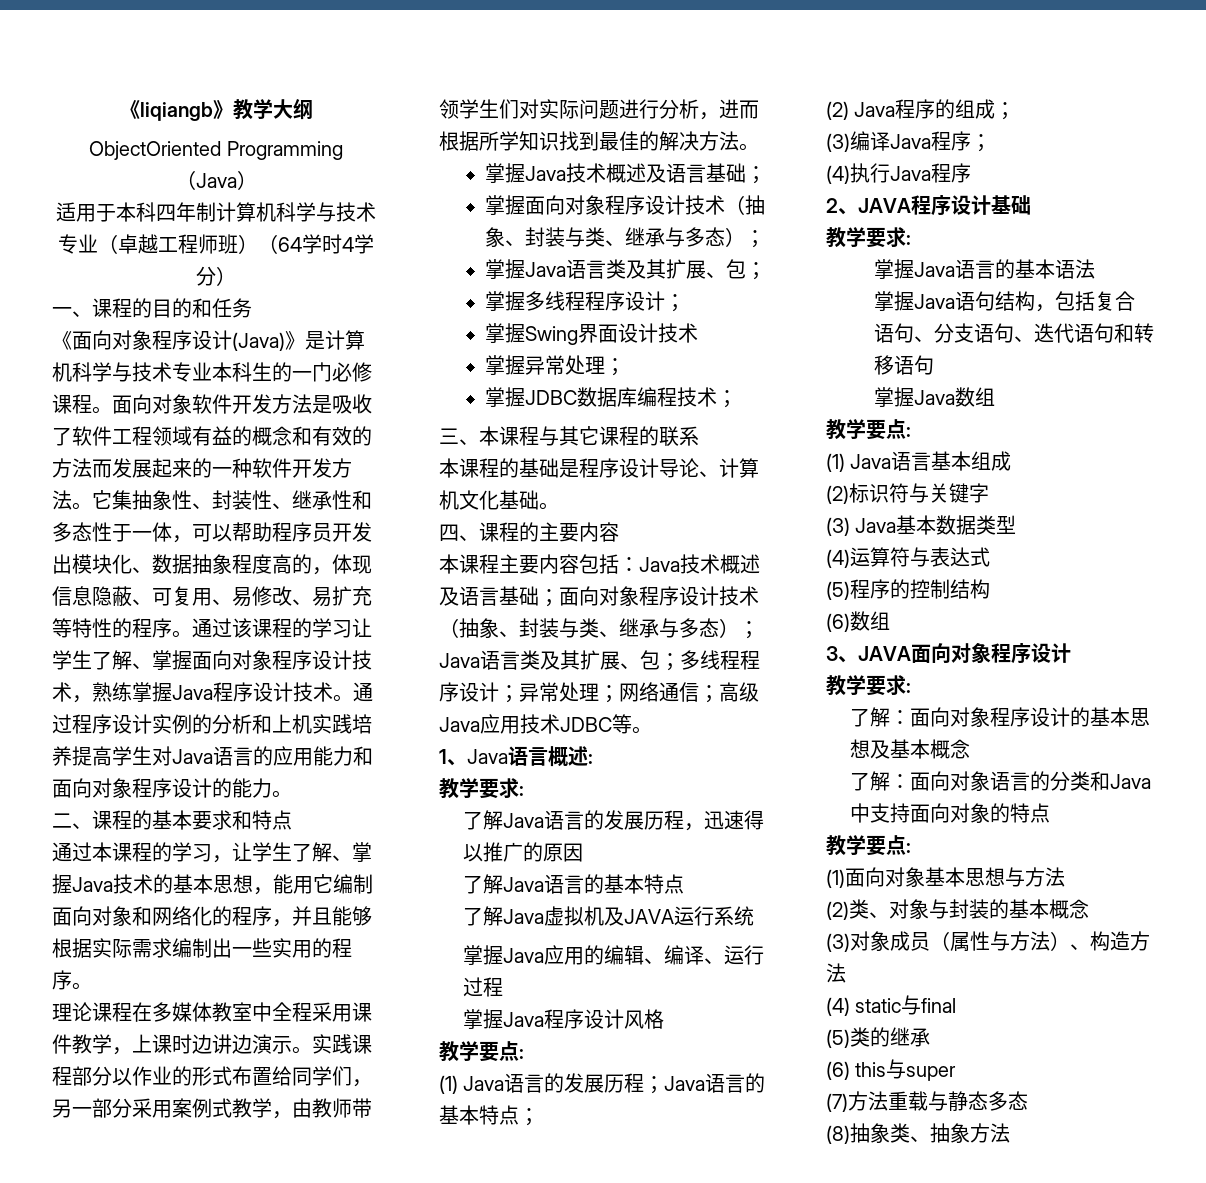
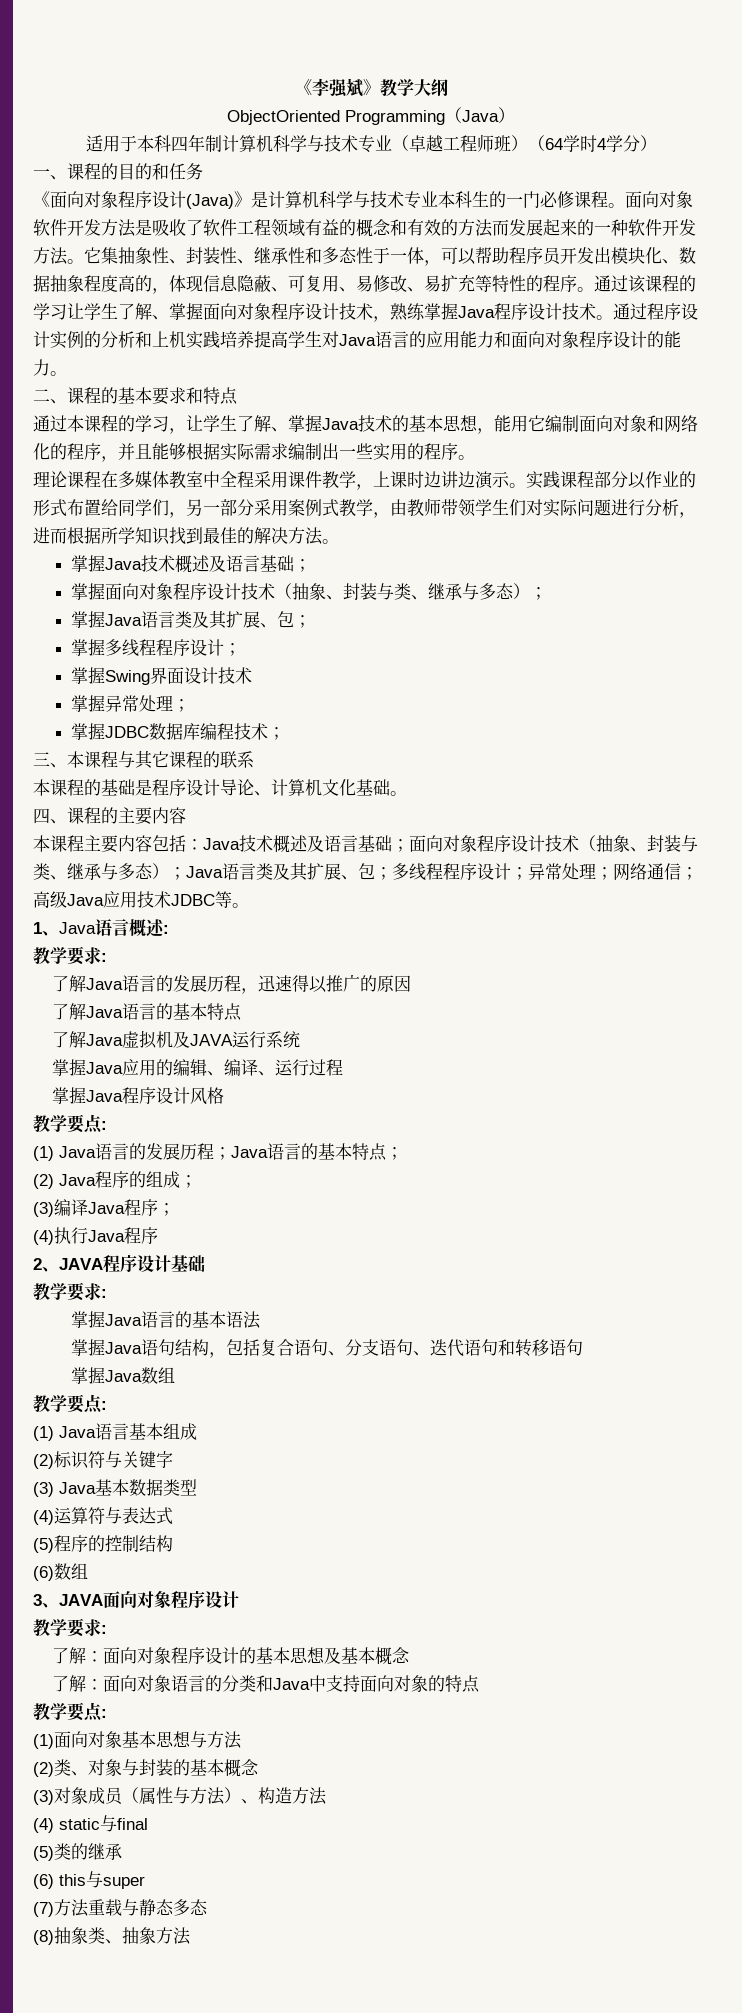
- 《liqiangb》教学大纲
+ 《李强斌》教学大纲

